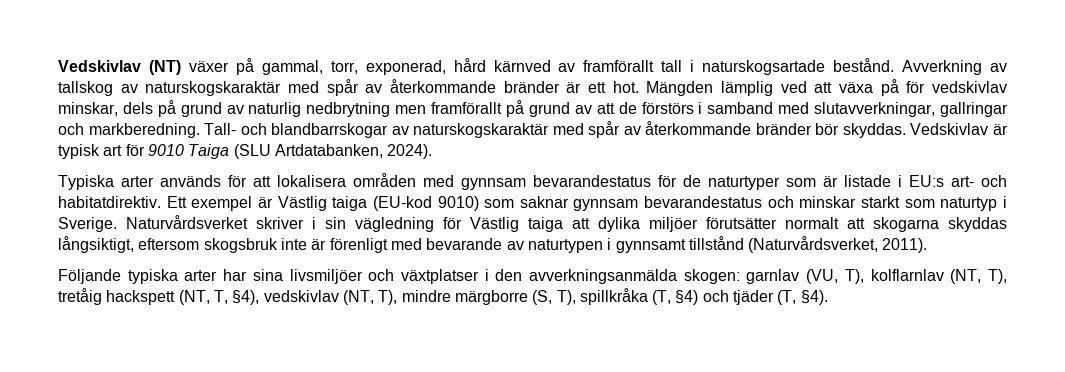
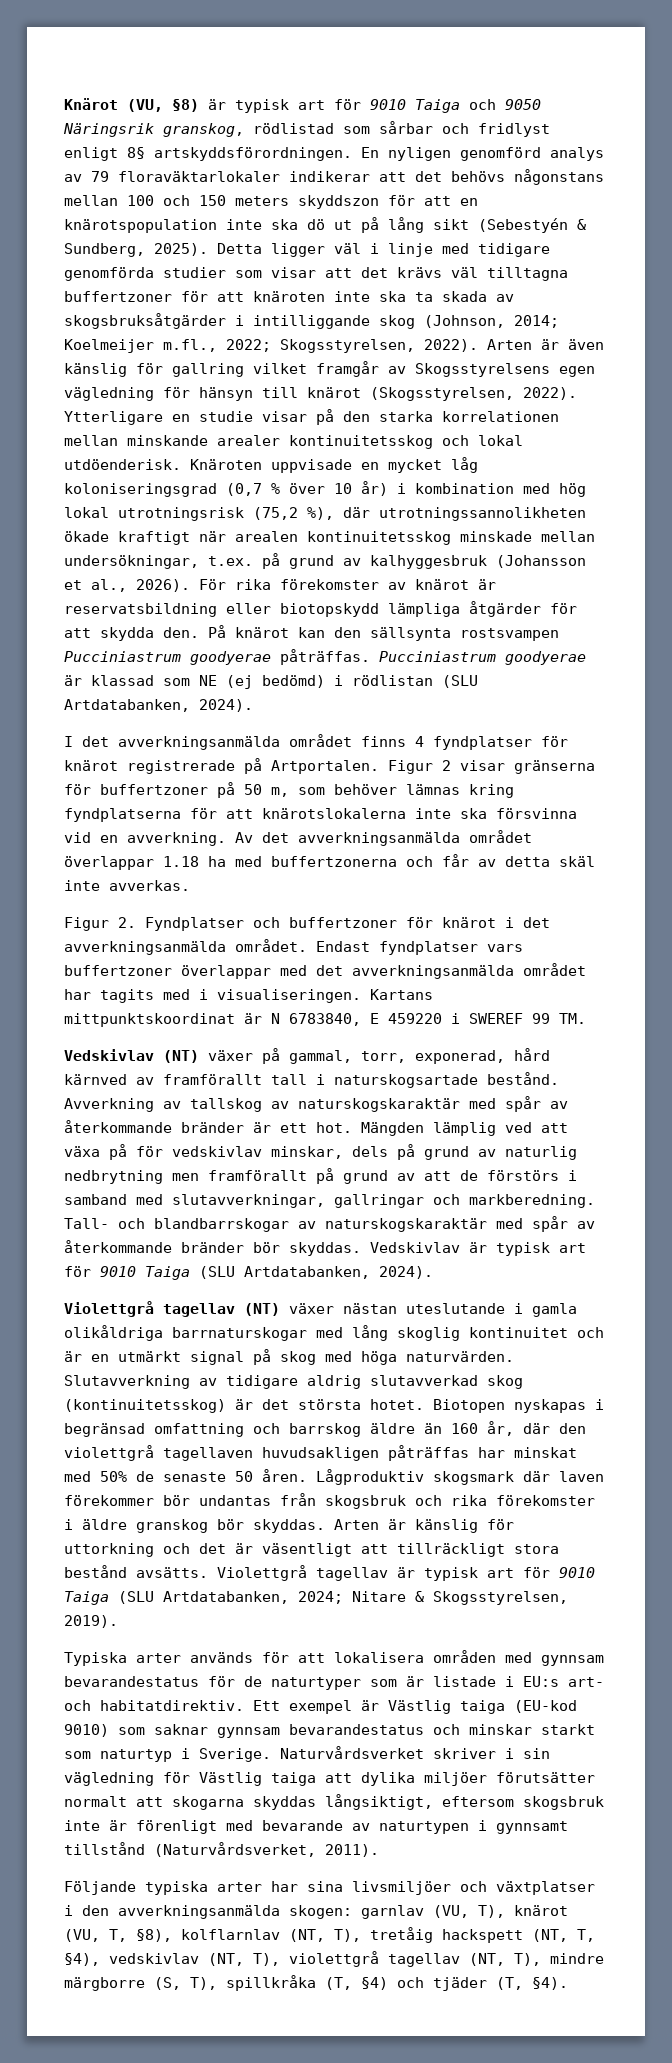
+ Knärot (VU, §8) är typisk art för 9010 Taiga och 9050 Näringsrik granskog, rödlistad som sårbar och fridlyst enligt 8§ artskyddsförordningen. En nyligen genomförd analys av 79 floraväktarlokaler indikerar att det behövs någonstans mellan 100 och 150 meters skyddszon för att en knärotspopulation inte ska dö ut på lång sikt (Sebestyén & Sundberg, 2025). Detta ligger väl i linje med tidigare genomförda studier som visar att det krävs väl tilltagna buffertzoner för att knäroten inte ska ta skada av skogsbruksåtgärder i intilliggande skog (Johnson, 2014; Koelmeijer m.fl., 2022; Skogsstyrelsen, 2022). Arten är även känslig för gallring vilket framgår av Skogsstyrelsens egen vägledning för hänsyn till knärot (Skogsstyrelsen, 2022). Ytterligare en studie visar på den starka korrelationen mellan minskande arealer kontinuitetsskog och lokal utdöenderisk. Knäroten uppvisade en mycket låg koloniseringsgrad (0,7 % över 10 år) i kombination med hög lokal utrotningsrisk (75,2 %), där utrotningssannolikheten ökade kraftigt när arealen kontinuitetsskog minskade mellan undersökningar, t.ex. på grund av kalhyggesbruk (Johansson et al., 2026). För rika förekomster av knärot är reservatsbildning eller biotopskydd lämpliga åtgärder för att skydda den. På knärot kan den sällsynta rostsvampen Pucciniastrum goodyerae påträffas. Pucciniastrum goodyerae är klassad som NE (ej bedömd) i rödlistan (SLU Artdatabanken, 2024).
+ I det avverkningsanmälda området finns 4 fyndplatser för knärot registrerade på Artportalen. Figur 2 visar gränserna för buffertzoner på 50 m, som behöver lämnas kring fyndplatserna för att knärotslokalerna inte ska försvinna vid en avverkning. Av det avverkningsanmälda området överlappar 1.18 ha med buffertzonerna och får av detta skäl inte avverkas.
+ Figur 2. Fyndplatser och buffertzoner för knärot i det avverkningsanmälda området. Endast fyndplatser vars buffertzoner överlappar med det avverkningsanmälda området har tagits med i visualiseringen. Kartans mittpunktskoordinat är N 6783840, E 459220 i SWEREF 99 TM.
+ Violettgrå tagellav (NT) växer nästan uteslutande i gamla olikåldriga barrnaturskogar med lång skoglig kontinuitet och är en utmärkt signal på skog med höga naturvärden. Slutavverkning av tidigare aldrig slutavverkad skog (kontinuitetsskog) är det största hotet. Biotopen nyskapas i begränsad omfattning och barrskog äldre än 160 år, där den violettgrå tagellaven huvudsakligen påträffas har minskat med 50% de senaste 50 åren. Lågproduktiv skogsmark där laven förekommer bör undantas från skogsbruk och rika förekomster i äldre granskog bör skyddas. Arten är känslig för uttorkning och det är väsentligt att tillräckligt stora bestånd avsätts. Violettgrå tagellav är typisk art för 9010 Taiga (SLU Artdatabanken, 2024; Nitare & Skogsstyrelsen, 2019).
- Följande typiska arter har sina livsmiljöer och växtplatser i den avverkningsanmälda skogen: garnlav (VU, T), kolflarnlav (NT, T), tretåig hackspett (NT, T, §4), vedskivlav (NT, T), mindre märgborre (S, T), spillkråka (T, §4) och tjäder (T, §4).
+ Följande typiska arter har sina livsmiljöer och växtplatser i den avverkningsanmälda skogen: garnlav (VU, T), knärot (VU, T, §8), kolflarnlav (NT, T), tretåig hackspett (NT, T, §4), vedskivlav (NT, T), violettgrå tagellav (NT, T), mindre märgborre (S, T), spillkråka (T, §4) och tjäder (T, §4).

